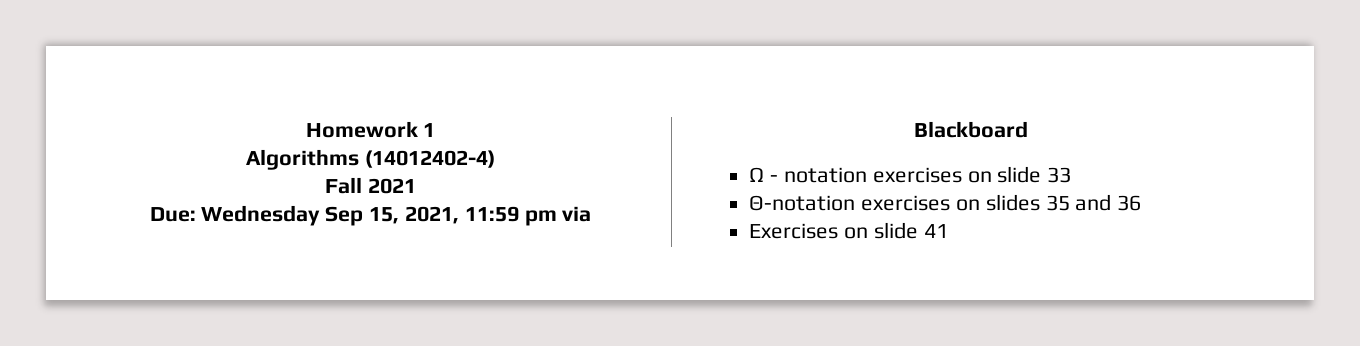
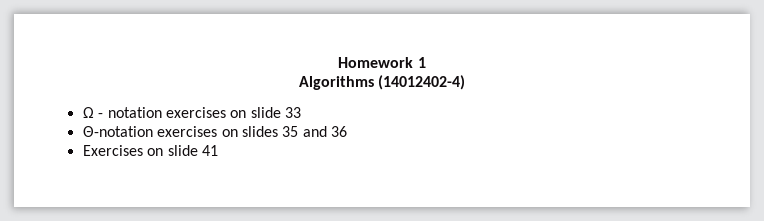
- Fall 2021
- Due: Wednesday Sep 15, 2021, 11:59 pm via Blackboard

